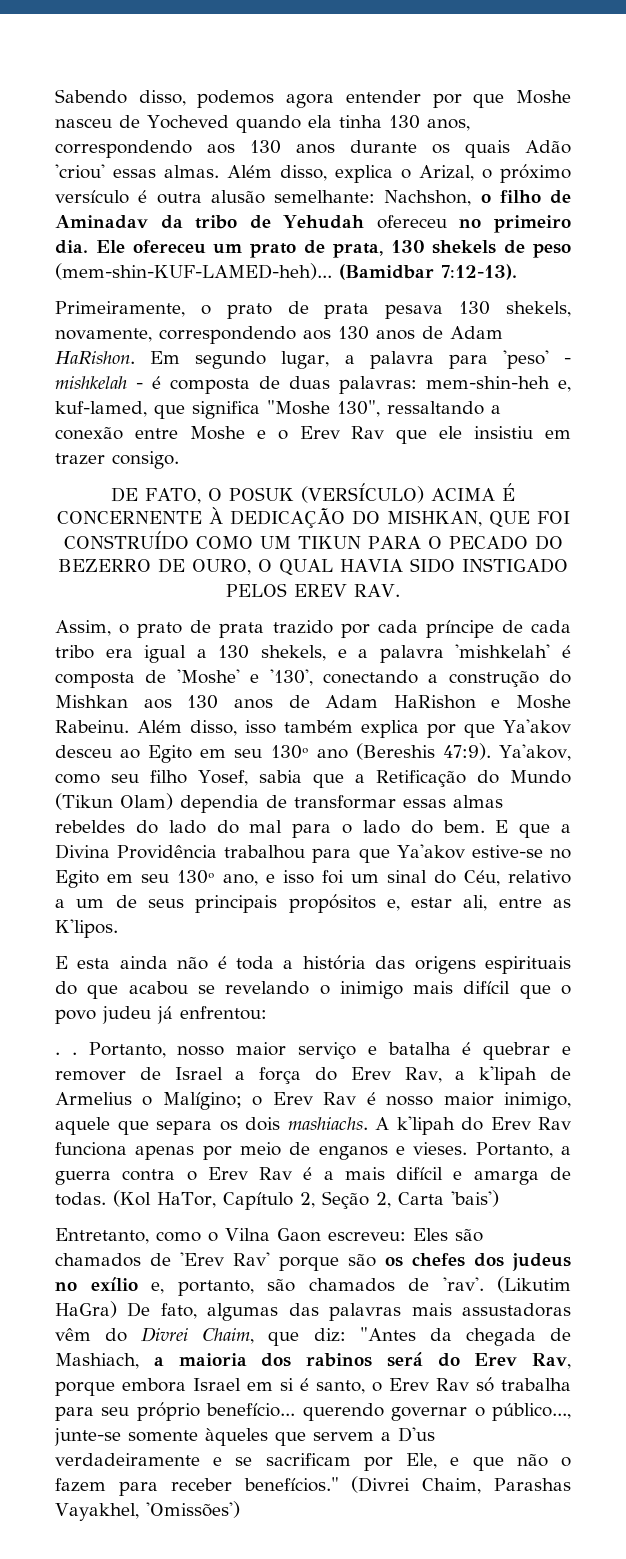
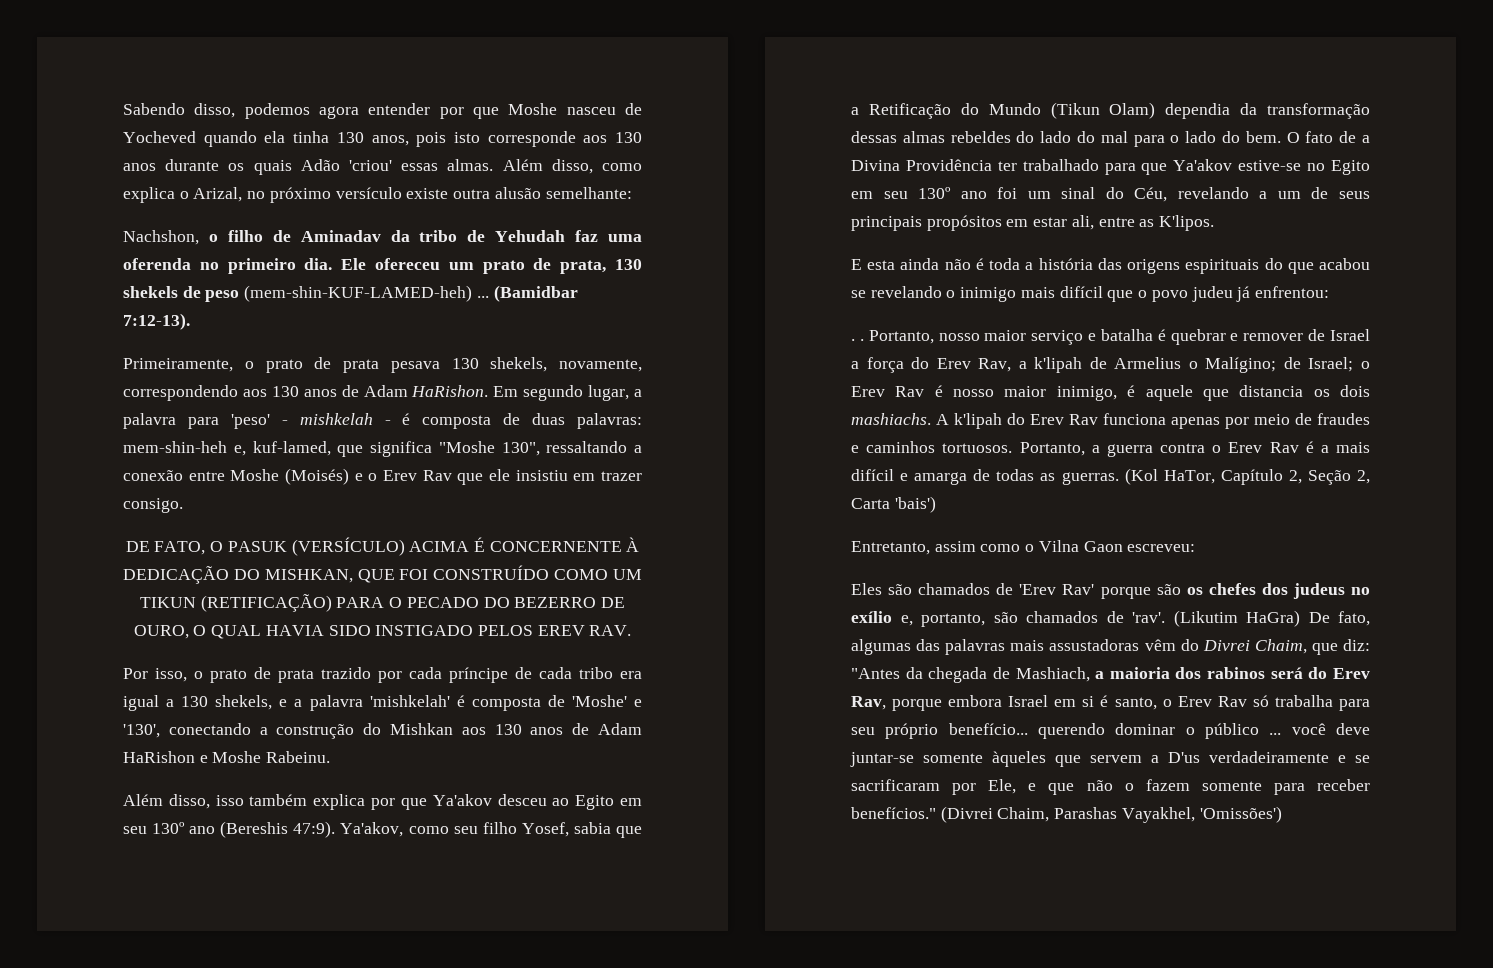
- Sabendo disso, podemos agora entender por que Moshe nasceu de Yocheved quando ela tinha 130 anos, correspondendo aos 130 anos durante os quais Adão 'criou' essas almas.
+ Sabendo disso, podemos agora entender por que Moshe nasceu de Yocheved quando ela tinha 130 anos, pois isto corresponde aos 130 anos durante os quais Adão 'criou' essas almas.
- Além disso, explica o Arizal, o próximo versículo é outra alusão semelhante: Nachshon, o filho de Aminadav da tribo de Yehudah ofereceu no primeiro dia.
+ Além disso, como explica o Arizal, no próximo versículo existe outra alusão semelhante:
+ Nachshon, o filho de Aminadav da tribo de Yehudah faz uma oferenda no primeiro dia.
- Ele ofereceu um prato de prata, 130 shekels de peso (mem-shin-KUF-LAMED-heh)...
+ Ele ofereceu um prato de prata, 130 shekels de peso (mem-shin-KUF-LAMED-heh) ...
- Em segundo lugar, a palavra para 'peso' - mishkelah - é composta de duas palavras: mem-shin-heh e, kuf-lamed, que significa "Moshe 130", ressaltando a conexão entre Moshe e o Erev Rav que ele insistiu em trazer consigo.
+ Em segundo lugar, a palavra para 'peso' - mishkelah - é composta de duas palavras: mem-shin-heh e, kuf-lamed, que significa "Moshe 130", ressaltando a conexão entre Moshe (Moisés) e o Erev Rav que ele insistiu em trazer consigo.
- DE FATO, O POSUK (VERSÍCULO) ACIMA É CONCERNENTE À DEDICAÇÃO DO MISHKAN, QUE FOI CONSTRUÍDO COMO UM TIKUN PARA O PECADO DO BEZERRO DE OURO, O QUAL HAVIA SIDO INSTIGADO PELOS EREV RAV.
+ DE FATO, O PASUK (VERSÍCULO) ACIMA É CONCERNENTE À DEDICAÇÃO DO MISHKAN, QUE FOI CONSTRUÍDO COMO UM TIKUN (RETIFICAÇÃO) PARA O PECADO DO BEZERRO DE OURO, O QUAL HAVIA SIDO INSTIGADO PELOS EREV RAV.
- Assim, o prato de prata trazido por cada príncipe de cada tribo era igual a 130 shekels, e a palavra 'mishkelah' é composta de 'Moshe' e '130', conectando a construção do Mishkan aos 130 anos de Adam HaRishon e Moshe Rabeinu. Além disso, isso também explica por que Ya'akov desceu ao Egito em seu 130º ano (Bereshis 47:9).
+ Por isso, o prato de prata trazido por cada príncipe de cada tribo era igual a 130 shekels, e a palavra 'mishkelah' é composta de 'Moshe' e '130', conectando a construção do Mishkan aos 130 anos de Adam HaRishon e Moshe Rabeinu.
+ Além disso, isso também explica por que Ya'akov desceu ao Egito em seu 130º ano (Bereshis 47:9).
- Ya'akov, como seu filho Yosef, sabia que a Retificação do Mundo (Tikun Olam) dependia de transformar essas almas rebeldes do lado do mal para o lado do bem.
+ Ya'akov, como seu filho Yosef, sabia que a Retificação do Mundo (Tikun Olam) dependia da transformação dessas almas rebeldes do lado do mal para o lado do bem.
- E que a Divina Providência trabalhou para que Ya'akov estive-se no Egito em seu 130º ano, e isso foi um sinal do Céu, relativo a um de seus principais propósitos e, estar ali, entre as K'lipos.
+ O fato de a Divina Providência ter trabalhado para que Ya'akov estive-se no Egito em seu 130º ano foi um sinal do Céu, revelando a um de seus principais propósitos em estar ali, entre as K'lipos.
- Portanto, nosso maior serviço e batalha é quebrar e remover de Israel a força do Erev Rav, a k'lipah de Armelius o Malígino; o Erev Rav é nosso maior inimigo, aquele que separa os dois mashiachs.
+ Portanto, nosso maior serviço e batalha é quebrar e remover de Israel a força do Erev Rav, a k'lipah de Armelius o Malígino; de Israel; o Erev Rav é nosso maior inimigo, é aquele que distancia os dois mashiachs.
- A k'lipah do Erev Rav funciona apenas por meio de enganos e vieses.
+ A k'lipah do Erev Rav funciona apenas por meio de fraudes e caminhos tortuosos.
- Portanto, a guerra contra o Erev Rav é a mais difícil e amarga de todas.
+ Portanto, a guerra contra o Erev Rav é a mais difícil e amarga de todas as guerras.
- Entretanto, como o Vilna Gaon escreveu: Eles são chamados de 'Erev Rav' porque são os chefes dos judeus no exílio e, portanto, são chamados de 'rav'.
+ Entretanto, assim como o Vilna Gaon escreveu:
+ Eles são chamados de 'Erev Rav' porque são os chefes dos judeus no exílio e, portanto, são chamados de 'rav'.
- "Antes da chegada de Mashiach, a maioria dos rabinos será do Erev Rav, porque embora Israel em si é santo, o Erev Rav só trabalha para seu próprio benefício... querendo governar o público..., junte-se somente àqueles que servem a D'us verdadeiramente e se sacrificam por Ele, e que não o fazem para receber benefícios."
+ "Antes da chegada de Mashiach, a maioria dos rabinos será do Erev Rav, porque embora Israel em si é santo, o Erev Rav só trabalha para seu próprio benefício... querendo dominar o público ... você deve juntar-se somente àqueles que servem a D'us verdadeiramente e se sacrificaram por Ele, e que não o fazem somente para receber benefícios."

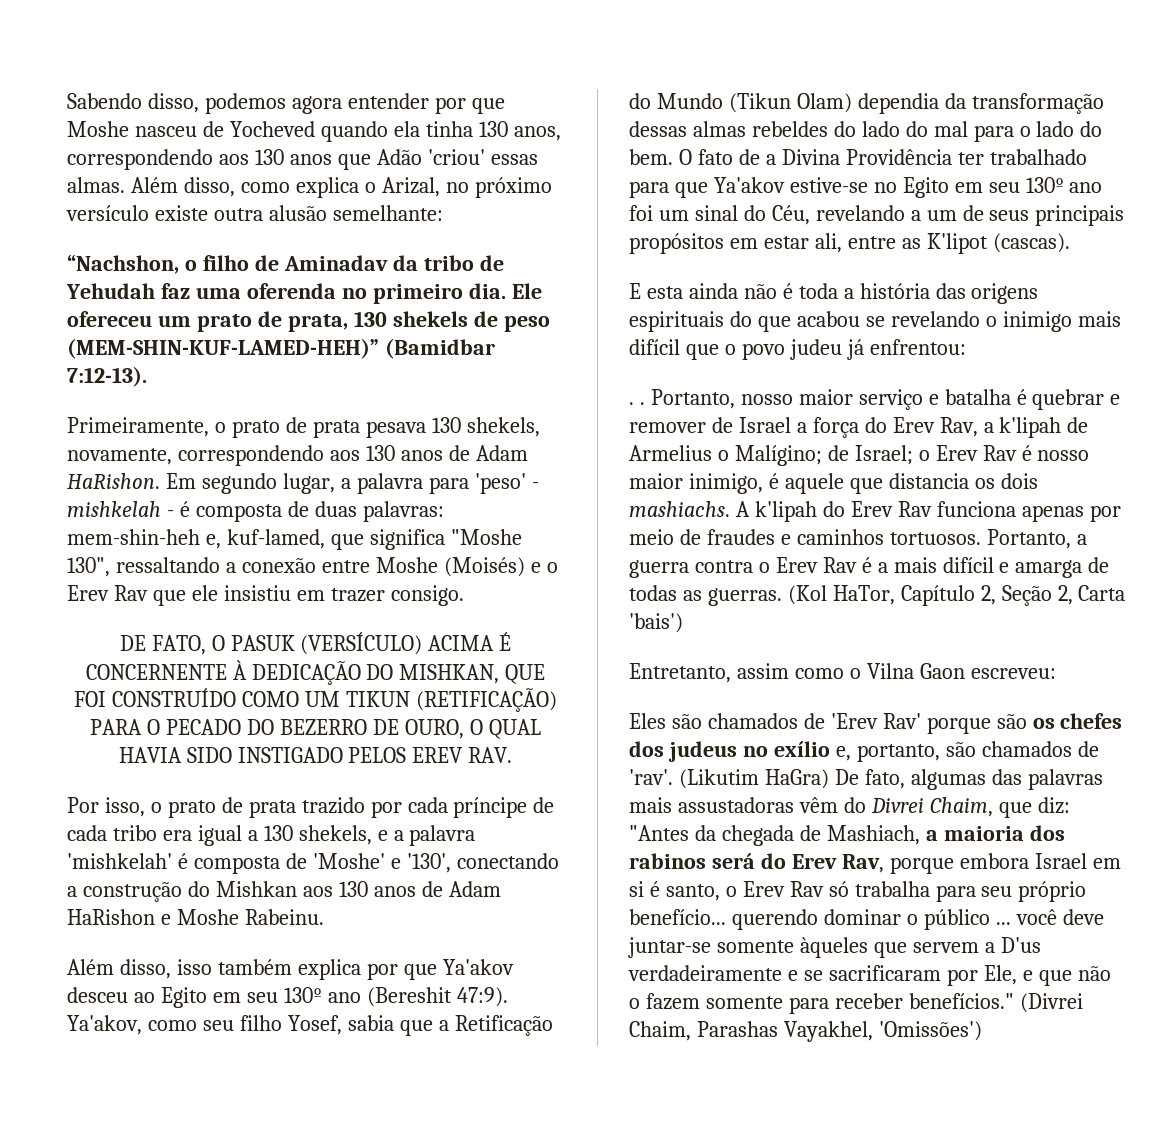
- Sabendo disso, podemos agora entender por que Moshe nasceu de Yocheved quando ela tinha 130 anos, pois isto corresponde aos 130 anos durante os quais Adão 'criou' essas almas.
+ Sabendo disso, podemos agora entender por que Moshe nasceu de Yocheved quando ela tinha 130 anos, correspondendo aos 130 anos que Adão 'criou' essas almas.
- Nachshon, o filho de Aminadav da tribo de Yehudah faz uma oferenda no primeiro dia.
+ “Nachshon, o filho de Aminadav da tribo de Yehudah faz uma oferenda no primeiro dia.
- Ele ofereceu um prato de prata, 130 shekels de peso (mem-shin-KUF-LAMED-heh) ... (Bamidbar 7:12-13).
+ Ele ofereceu um prato de prata, 130 shekels de peso (MEM-SHIN-KUF-LAMED-HEH)” (Bamidbar 7:12-13).
- Além disso, isso também explica por que Ya'akov desceu ao Egito em seu 130º ano (Bereshis 47:9).
+ Além disso, isso também explica por que Ya'akov desceu ao Egito em seu 130º ano (Bereshit 47:9).
- O fato de a Divina Providência ter trabalhado para que Ya'akov estive-se no Egito em seu 130º ano foi um sinal do Céu, revelando a um de seus principais propósitos em estar ali, entre as K'lipos.
+ O fato de a Divina Providência ter trabalhado para que Ya'akov estive-se no Egito em seu 130º ano foi um sinal do Céu, revelando a um de seus principais propósitos em estar ali, entre as K'lipot (cascas).

